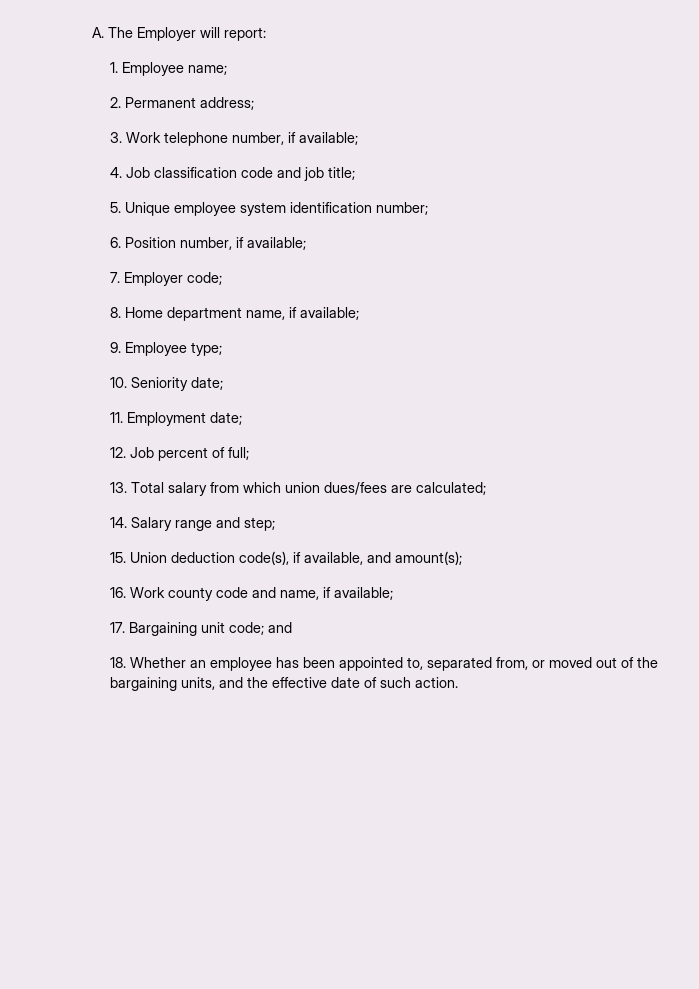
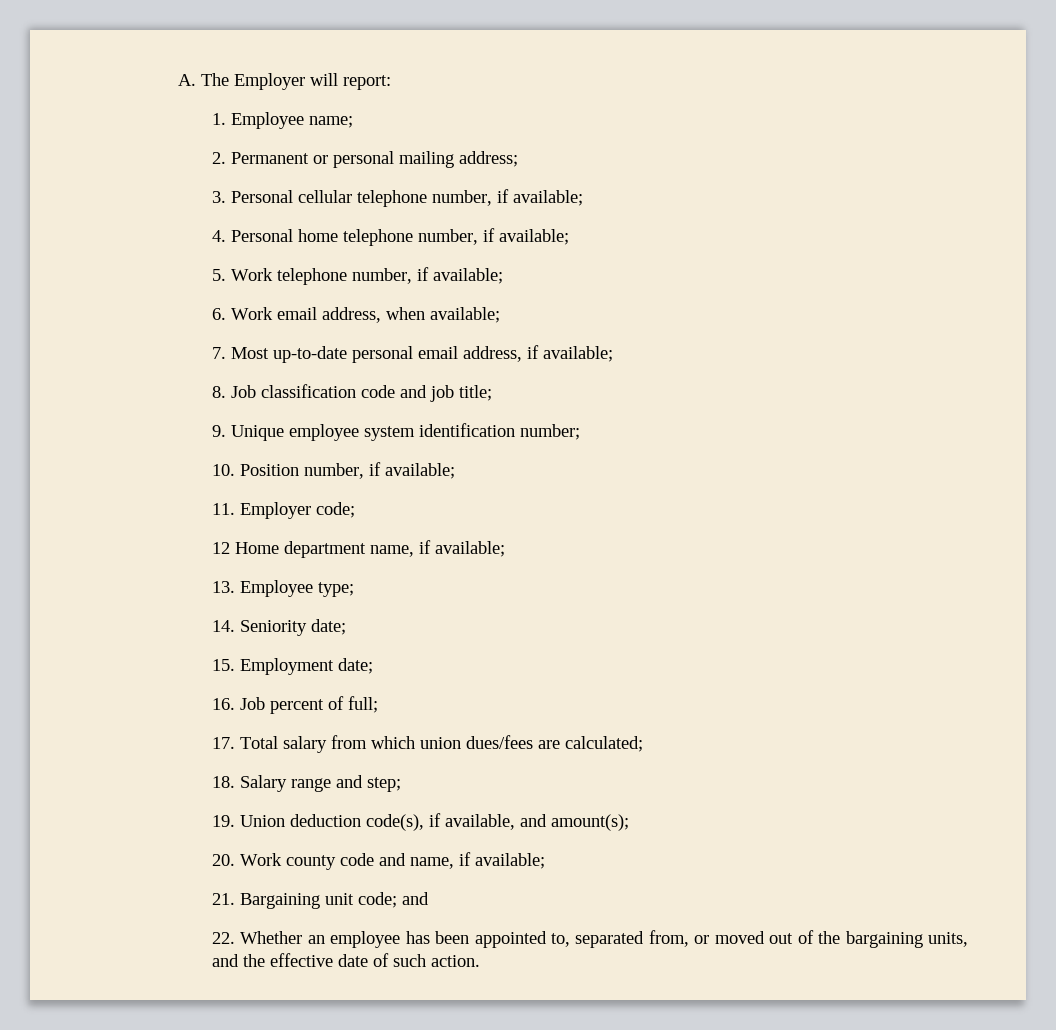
- 2. Permanent address;
+ 2. Permanent or personal mailing address;
- 3. Work telephone number, if available;
+ 3. Personal cellular telephone number, if available;
+ 4. Personal home telephone number, if available;
+ 5. Work telephone number, if available;
- 4. Job classification code and job title;
+ 6. Work email address, when available;
+ 7. Most up-to-date personal email address, if available;
+ 8. Job classification code and job title;
- 5. Unique employee system identification number;
+ 9. Unique employee system identification number;
- 6. Position number, if available;
+ 10. Position number, if available;
- 7. Employer code;
+ 11. Employer code;
- 8. Home department name, if available;
+ 12 Home department name, if available;
- 9. Employee type;
+ 13. Employee type;
- 10. Seniority date;
+ 14. Seniority date;
- 11. Employment date;
+ 15. Employment date;
- 12. Job percent of full;
+ 16. Job percent of full;
- 13. Total salary from which union dues/fees are calculated;
+ 17. Total salary from which union dues/fees are calculated;
- 14. Salary range and step;
+ 18. Salary range and step;
- 15. Union deduction code(s), if available, and amount(s);
+ 19. Union deduction code(s), if available, and amount(s);
- 16. Work county code and name, if available;
+ 20. Work county code and name, if available;
- 17. Bargaining unit code; and
+ 21. Bargaining unit code; and
- 18. Whether an employee has been appointed to, separated from, or moved out of the bargaining units, and the effective date of such action.
+ 22. Whether an employee has been appointed to, separated from, or moved out of the bargaining units, and the effective date of such action.

